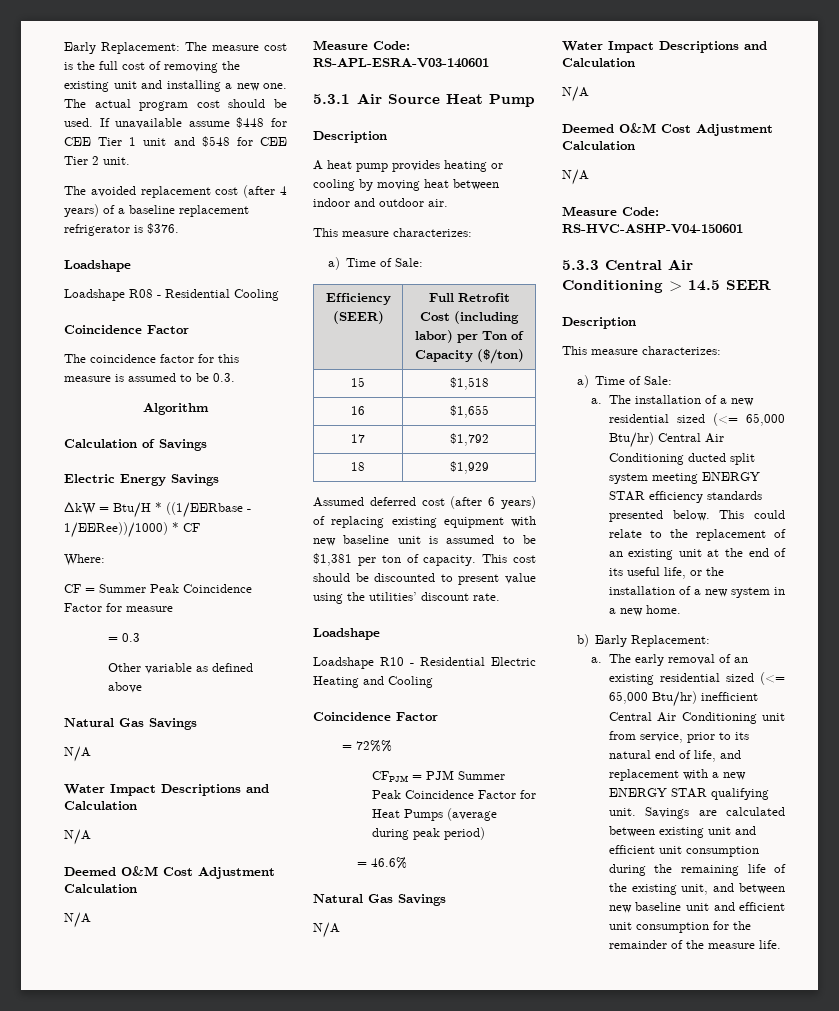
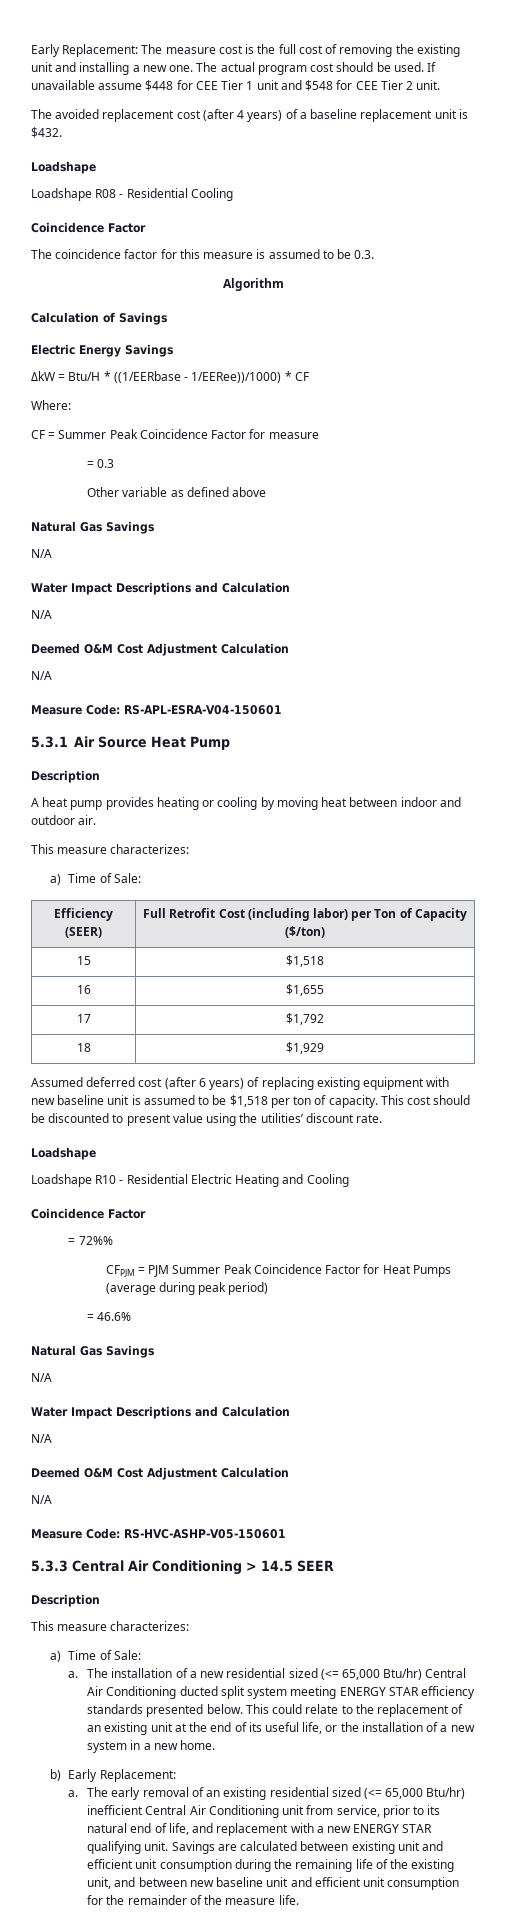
- The avoided replacement cost (after 4 years) of a baseline replacement refrigerator is $376.
+ The avoided replacement cost (after 4 years) of a baseline replacement unit is $432.
- Measure Code: RS-APL-ESRA-V03-140601
+ Measure Code: RS-APL-ESRA-V04-150601
- Assumed deferred cost (after 6 years) of replacing existing equipment with new baseline unit is assumed to be $1,381 per ton of capacity.
+ Assumed deferred cost (after 6 years) of replacing existing equipment with new baseline unit is assumed to be $1,518 per ton of capacity.
- Measure Code: RS-HVC-ASHP-V04-150601
+ Measure Code: RS-HVC-ASHP-V05-150601

